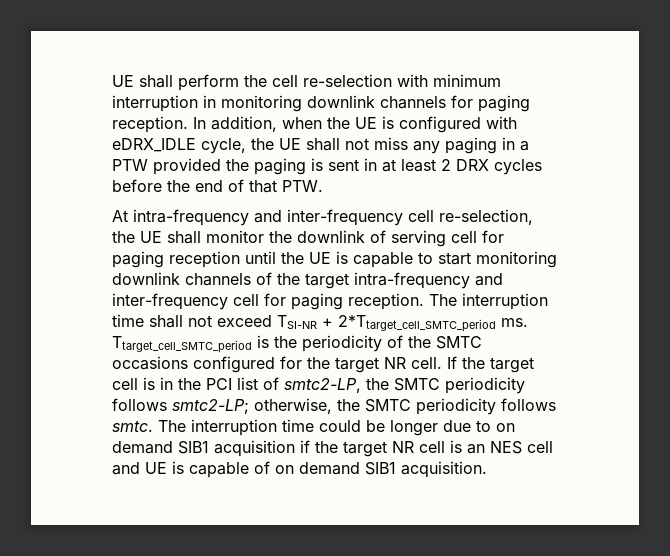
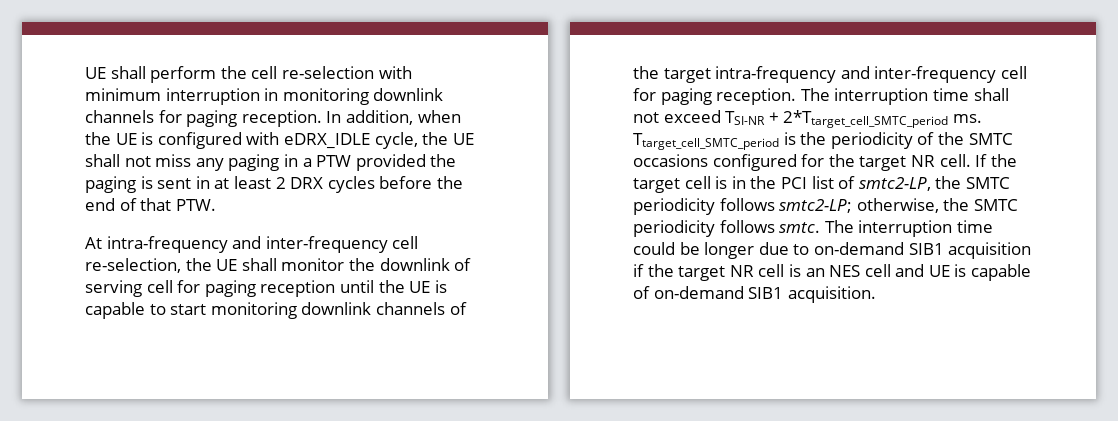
- The interruption time could be longer due to on demand SIB1 acquisition if the target NR cell is an NES cell and UE is capable of on demand SIB1 acquisition.
+ The interruption time could be longer due to on-demand SIB1 acquisition if the target NR cell is an NES cell and UE is capable of on-demand SIB1 acquisition.

